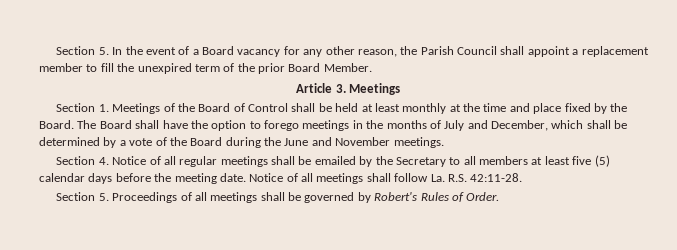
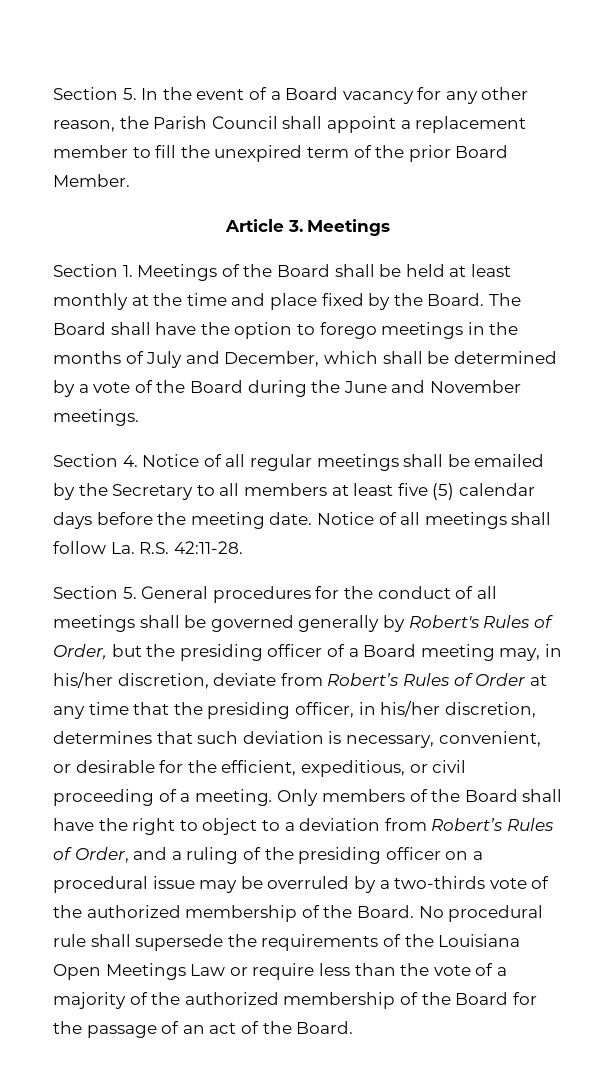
- Section 1. Meetings of the Board of Control shall be held at least monthly at the time and place fixed by the Board.
+ Section 1. Meetings of the Board shall be held at least monthly at the time and place fixed by the Board.
- Section 5. Proceedings of all meetings shall be governed by Robert's Rules of Order.
+ Section 5. General procedures for the conduct of all meetings shall be governed generally by Robert's Rules of Order, but the presiding officer of a Board meeting may, in his/her discretion, deviate from Robert’s Rules of Order at any time that the presiding officer, in his/her discretion, determines that such deviation is necessary, convenient, or desirable for the efficient, expeditious, or civil proceeding of a meeting. Only members of the Board shall have the right to object to a deviation from Robert’s Rules of Order, and a ruling of the presiding officer on a procedural issue may be overruled by a two-thirds vote of the authorized membership of the Board. No procedural rule shall supersede the requirements of the Louisiana Open Meetings Law or require less than the vote of a majority of the authorized membership of the Board for the passage of an act of the Board.

